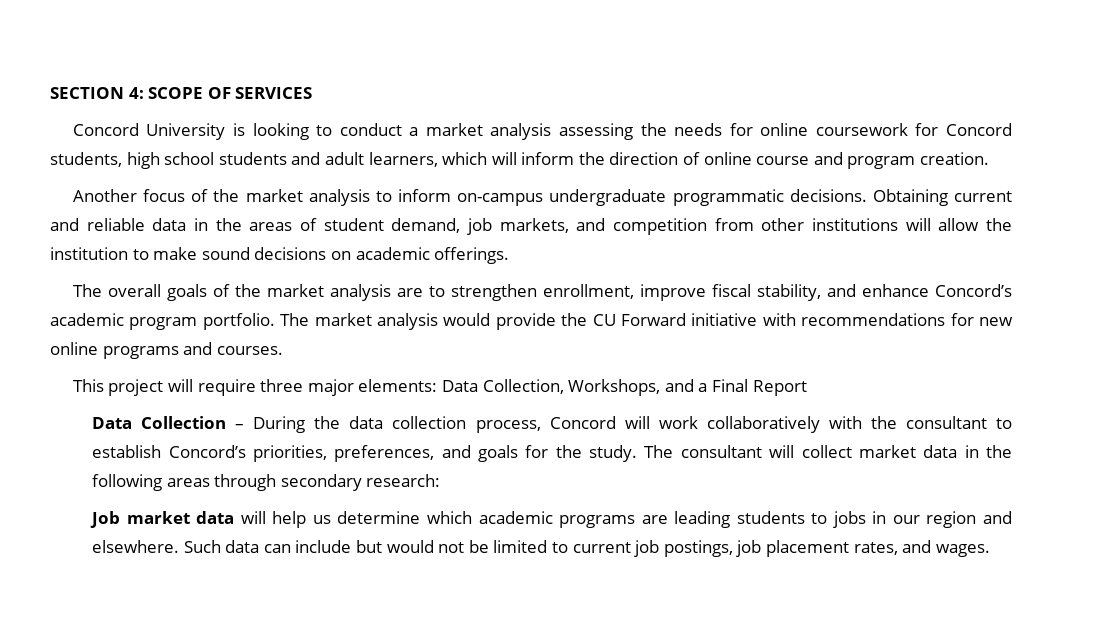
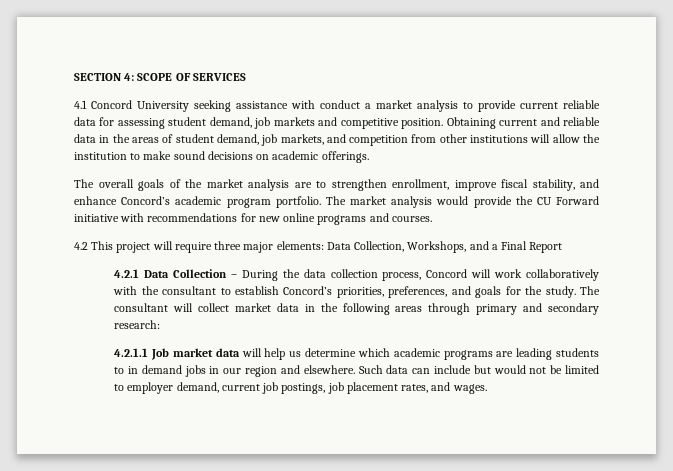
- Concord University is looking to conduct a market analysis assessing the needs for online coursework for Concord students, high school students and adult learners, which will inform the direction of online course and program creation.
- Another focus of the market analysis to inform on-campus undergraduate programmatic decisions.
+ 4.1 Concord University seeking assistance with conduct a market analysis to provide current reliable data for assessing student demand, job markets and competitive position.
- This project will require three major elements: Data Collection, Workshops, and a Final Report
+ 4.2 This project will require three major elements: Data Collection, Workshops, and a Final Report
- Data Collection – During the data collection process, Concord will work collaboratively with the consultant to establish Concord’s priorities, preferences, and goals for the study.
+ 4.2.1 Data Collection – During the data collection process, Concord will work collaboratively with the consultant to establish Concord’s priorities, preferences, and goals for the study.
- The consultant will collect market data in the following areas through secondary research:
+ The consultant will collect market data in the following areas through primary and secondary research:
- Job market data will help us determine which academic programs are leading students to jobs in our region and elsewhere.
+ 4.2.1.1 Job market data will help us determine which academic programs are leading students to in demand jobs in our region and elsewhere.
- Such data can include but would not be limited to current job postings, job placement rates, and wages.
+ Such data can include but would not be limited to employer demand, current job postings, job placement rates, and wages.

